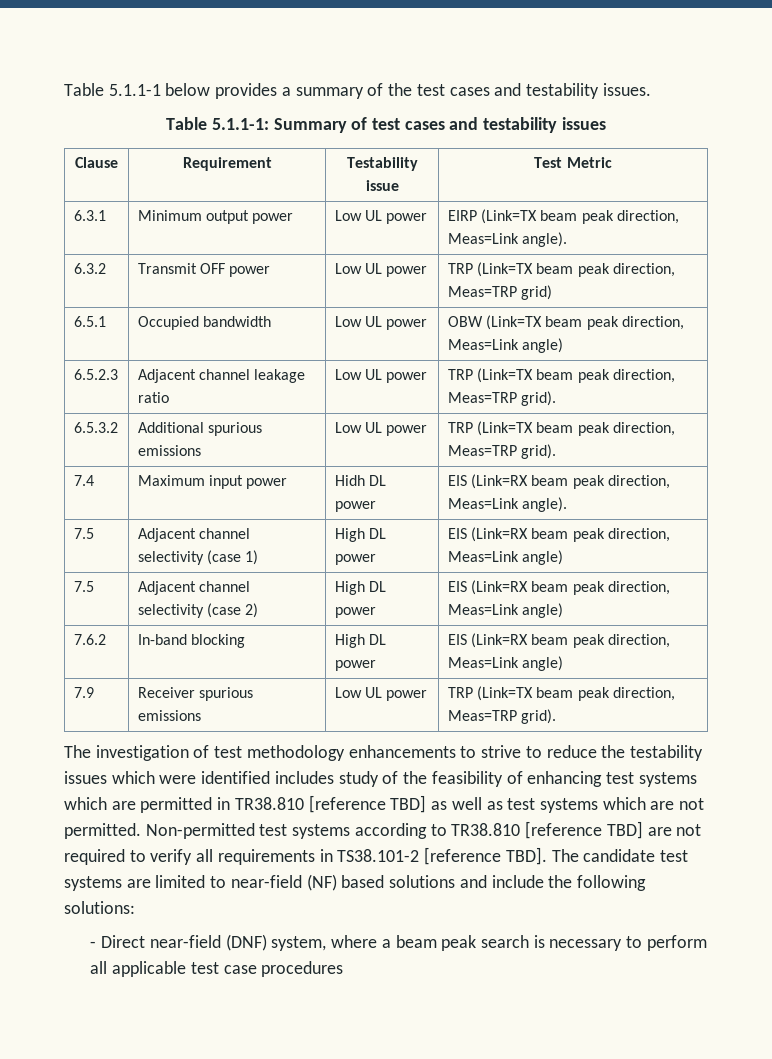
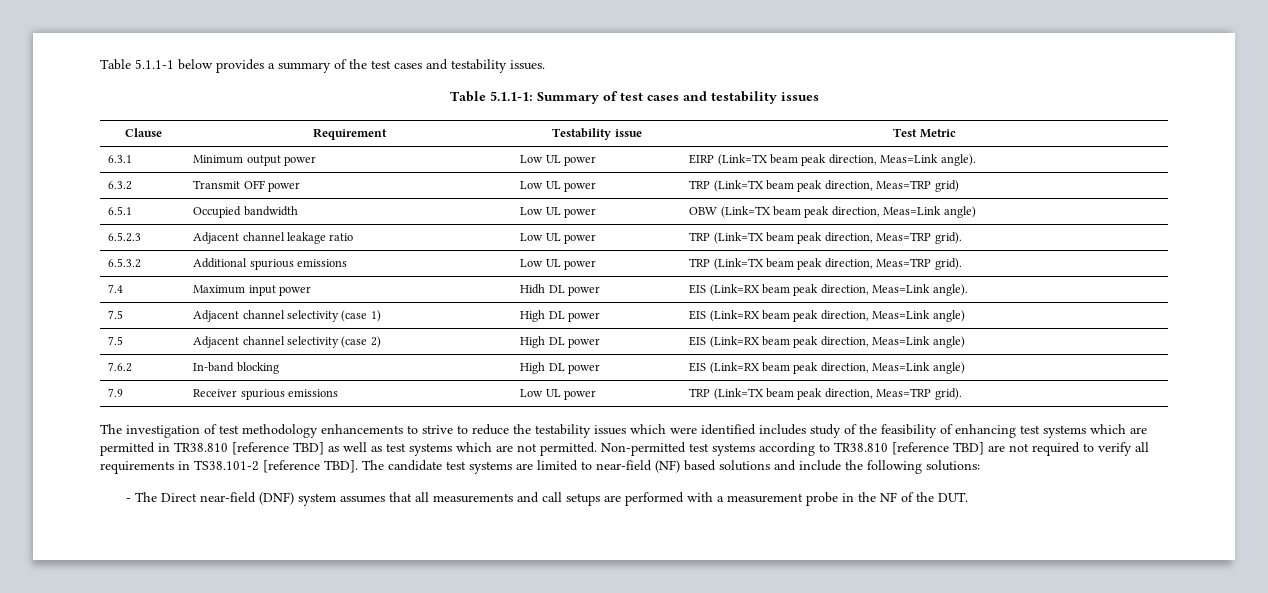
- - Direct near-field (DNF) system, where a beam peak search is necessary to perform all applicable test case procedures
+ - The Direct near-field (DNF) system assumes that all measurements and call setups are performed with a measurement probe in the NF of the DUT.

